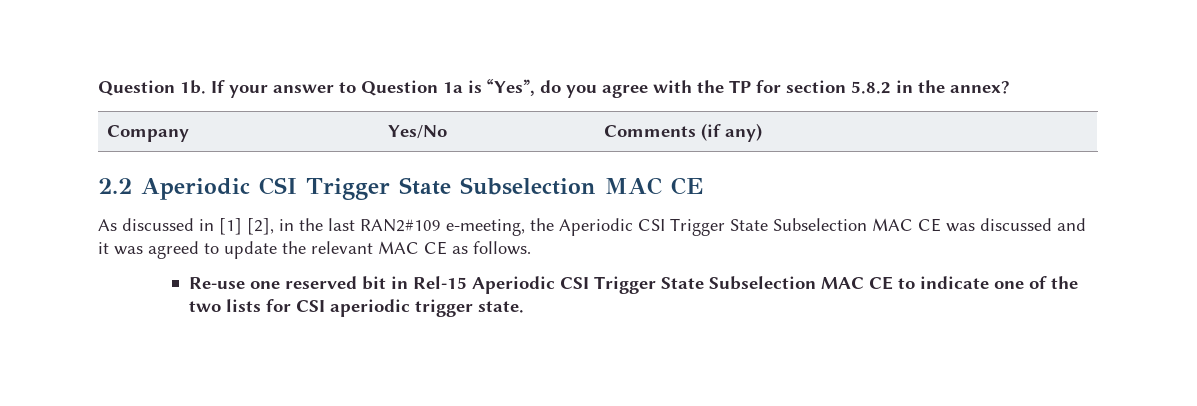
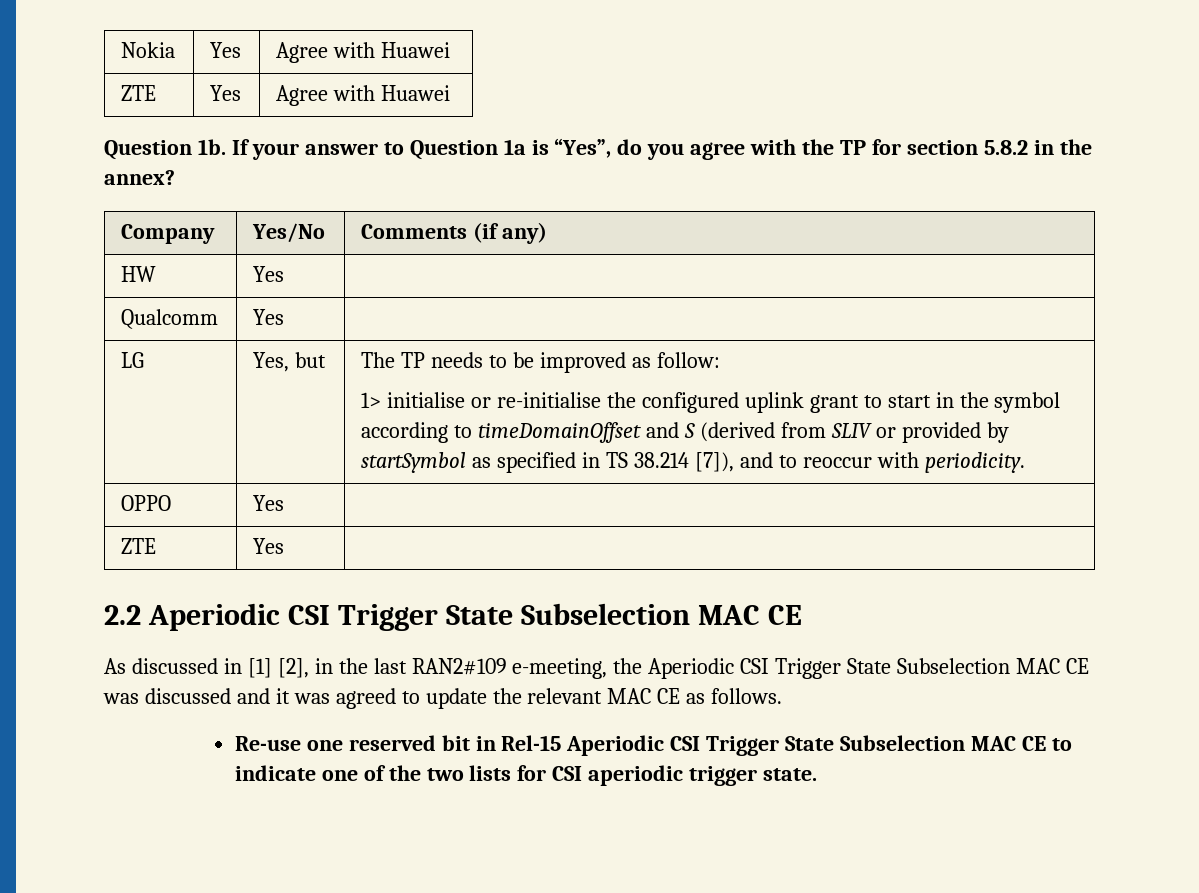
+ Nokia | Yes | Agree with Huawei
+ ZTE | Yes | Agree with Huawei
+ HW | Yes |
+ Qualcomm | Yes |
+ LG | Yes, but | The TP needs to be improved as follow:
+ 1> initialise or re-initialise the configured uplink grant to start in the symbol according to timeDomainOffset and S (derived from SLIV or provided by startSymbol as specified in TS 38.214 [7]), and to reoccur with periodicity.
+ OPPO | Yes |
+ ZTE | Yes |

